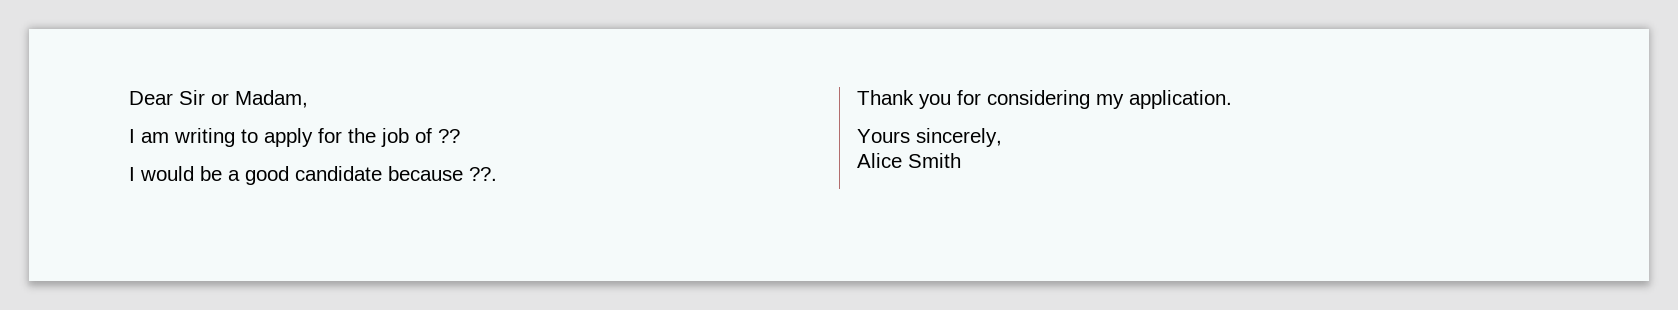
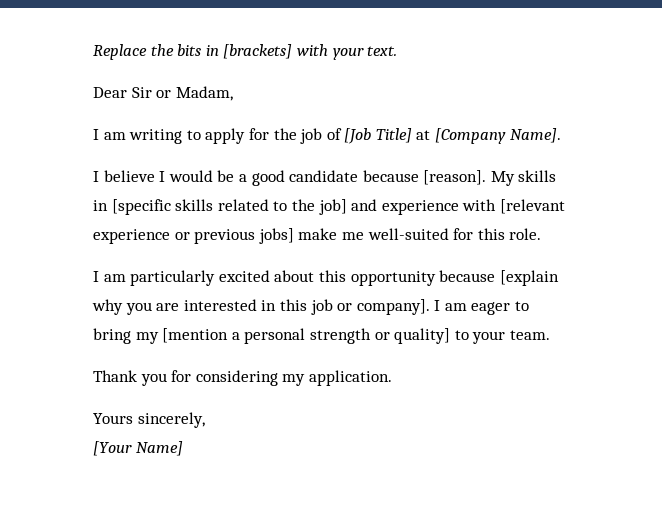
+ Replace the bits in [brackets] with your text.
- I am writing to apply for the job of ??
- I would be a good candidate because ??.
+ I am writing to apply for the job of [Job Title] at [Company Name].
+ I believe I would be a good candidate because [reason]. My skills in [specific skills related to the job] and experience with [relevant experience or previous jobs] make me well-suited for this role.
+ I am particularly excited about this opportunity because [explain why you are interested in this job or company]. I am eager to bring my [mention a personal strength or quality] to your team.
- Alice Smith
+ [Your Name]

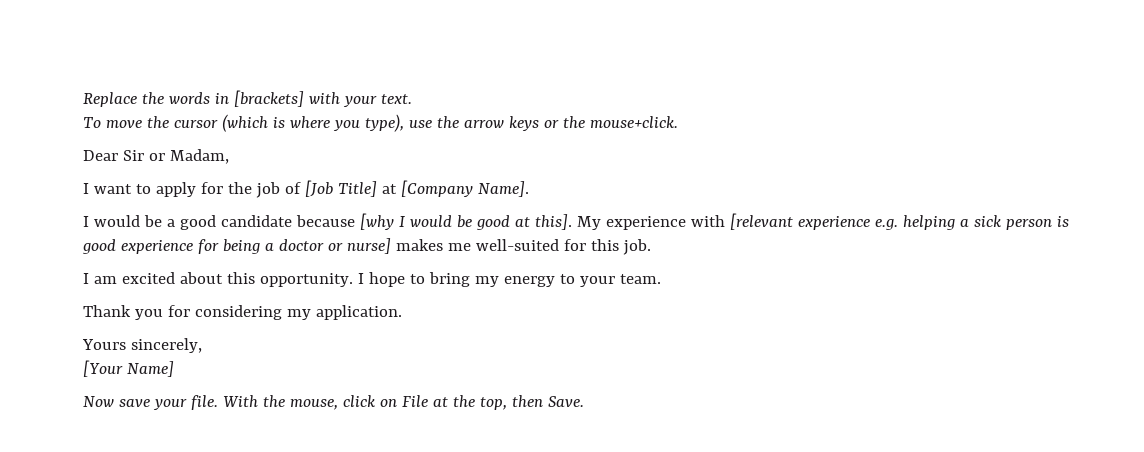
- Replace the bits in [brackets] with your text.
+ Replace the words in [brackets] with your text.
+ To move the cursor (which is where you type), use the arrow keys or the mouse+click.
- I am writing to apply for the job of [Job Title] at [Company Name].
+ I want to apply for the job of [Job Title] at [Company Name].
- I believe I would be a good candidate because [reason]. My skills in [specific skills related to the job] and experience with [relevant experience or previous jobs] make me well-suited for this role.
- I am particularly excited about this opportunity because [explain why you are interested in this job or company]. I am eager to bring my [mention a personal strength or quality] to your team.
+ I would be a good candidate because [why I would be good at this]. My experience with [relevant experience e.g. helping a sick person is good experience for being a doctor or nurse] makes me well-suited for this job.
+ I am excited about this opportunity. I hope to bring my energy to your team.
+ Now save your file. With the mouse, click on File at the top, then Save.

